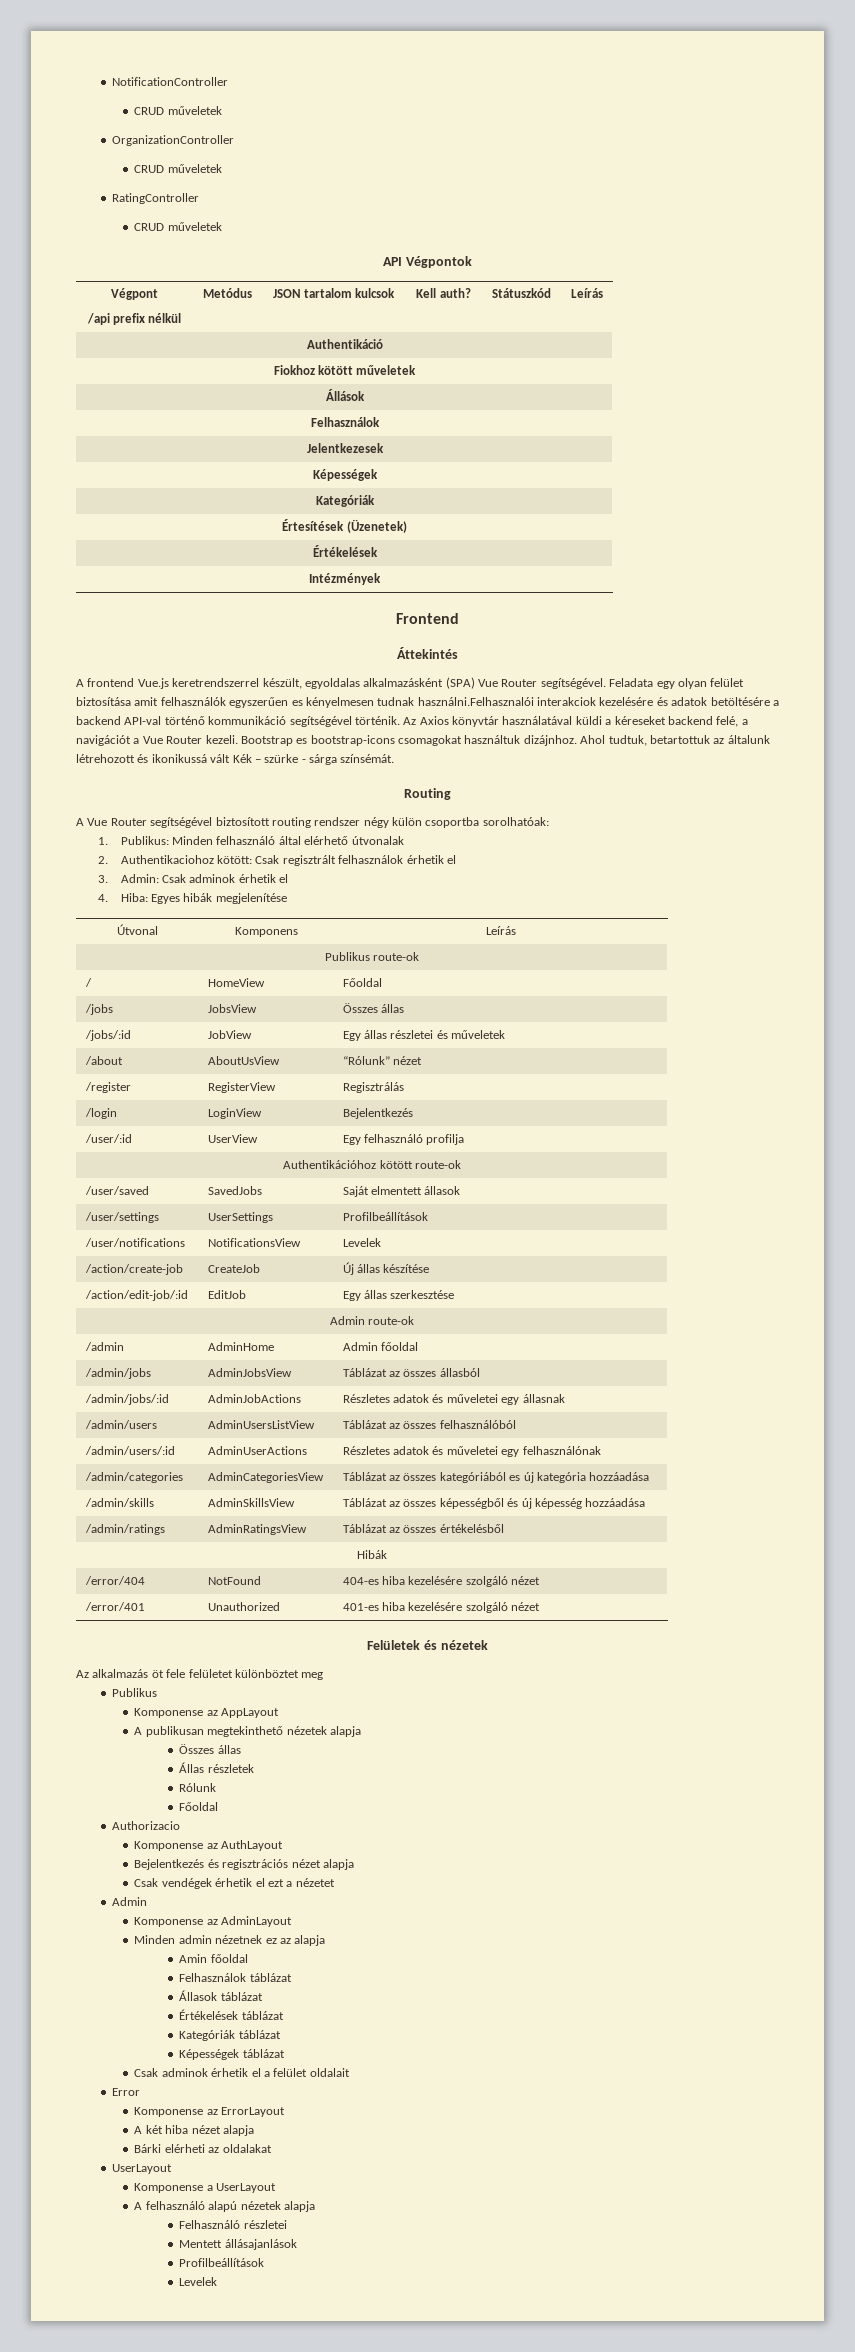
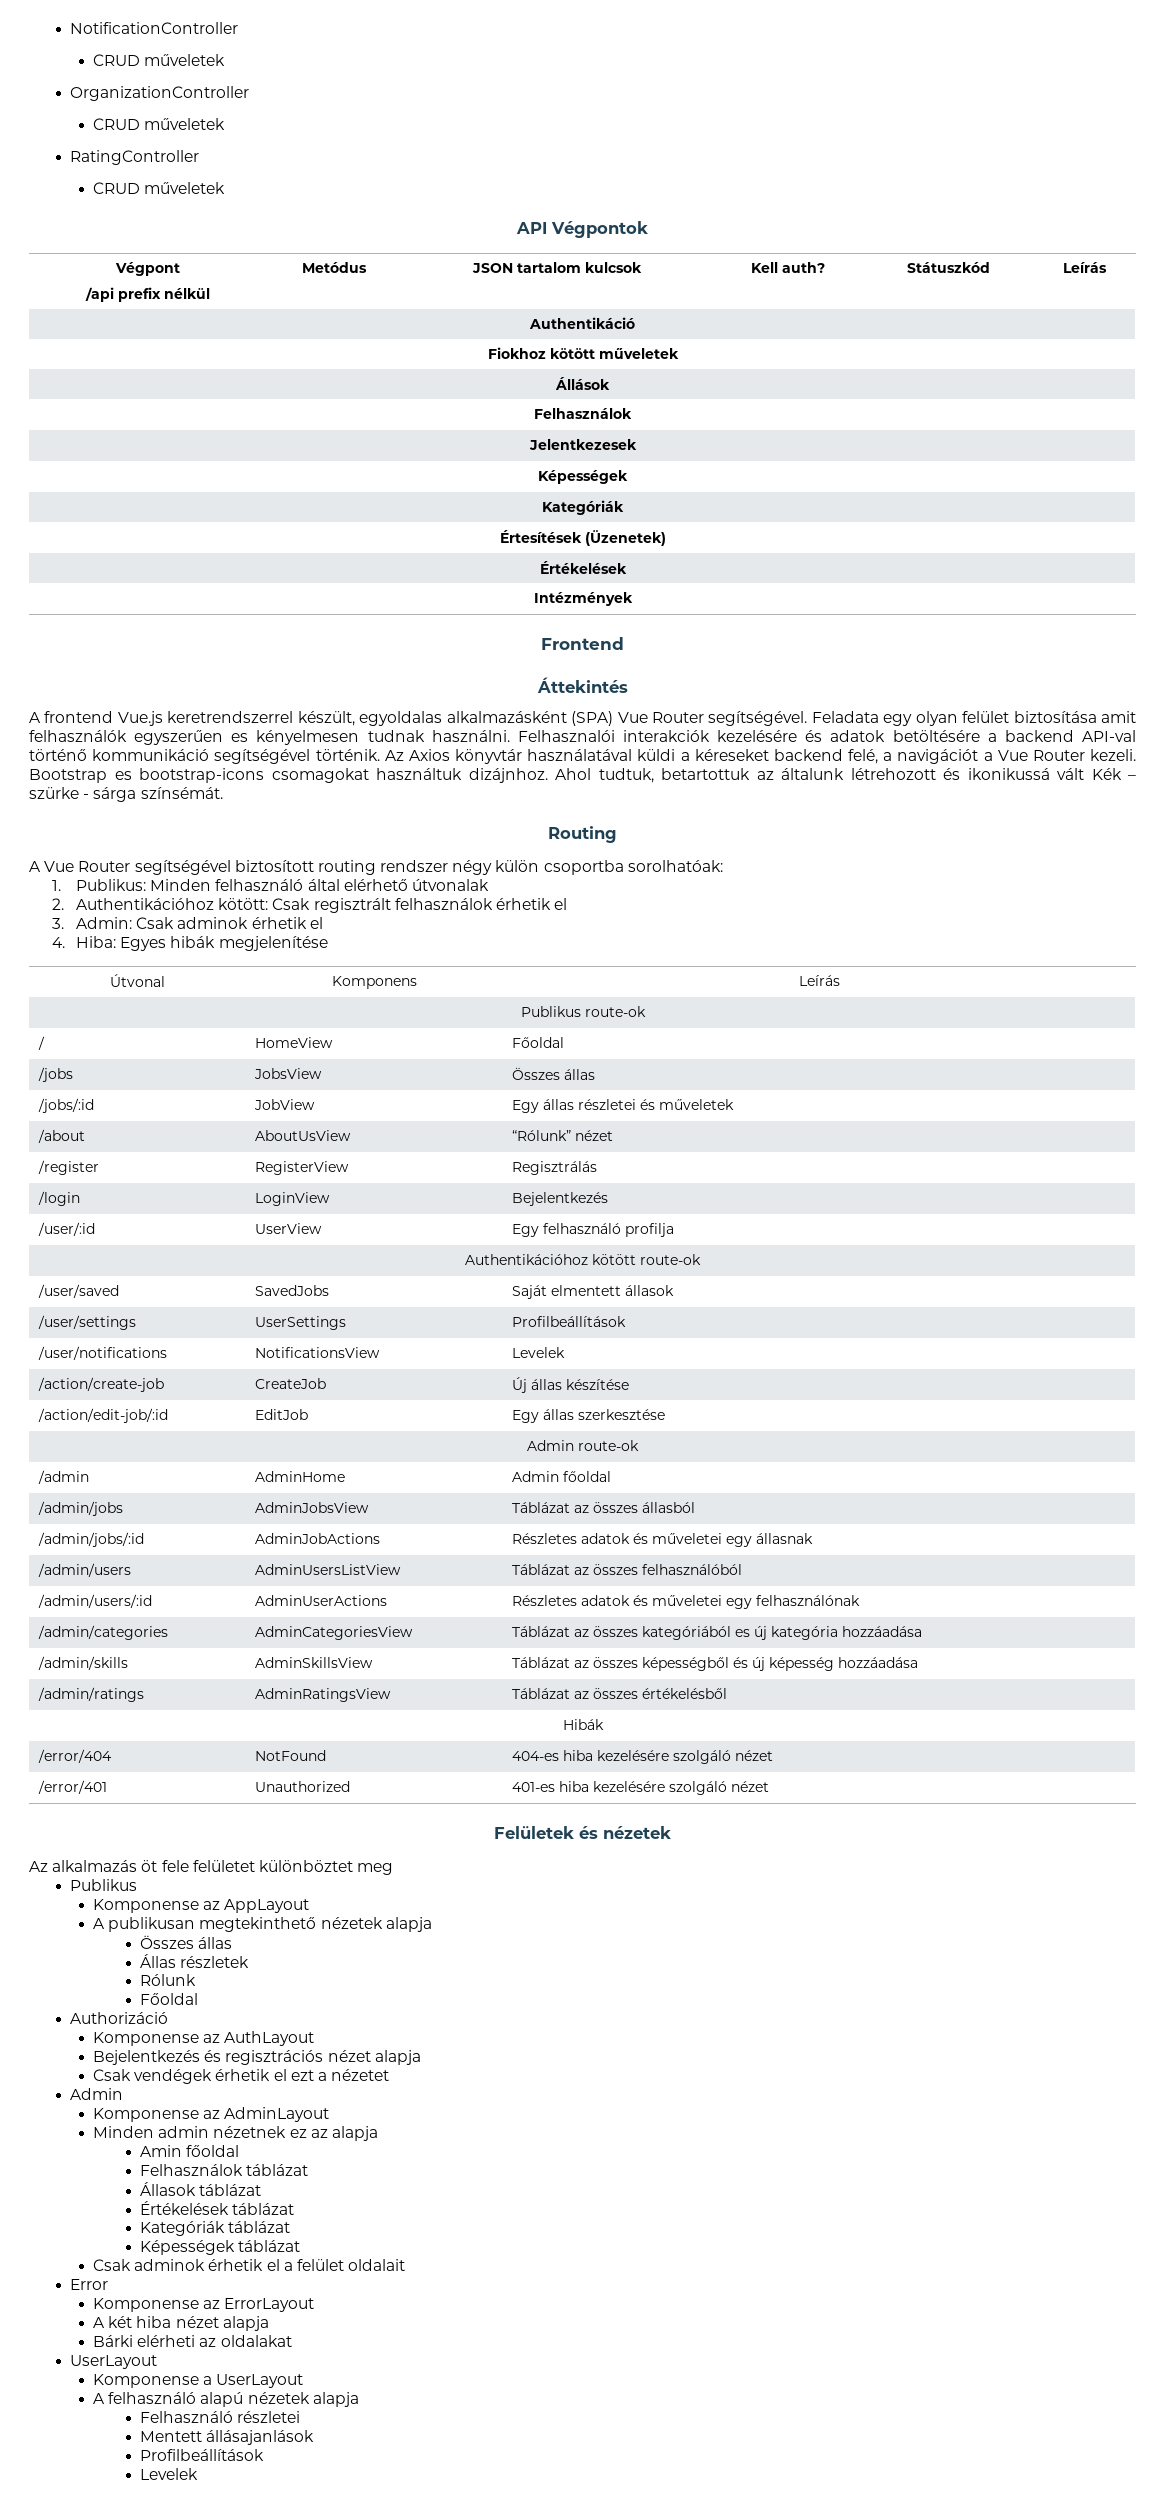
- Feladata egy olyan felület biztosítása amit felhasználók egyszerűen es kényelmesen tudnak használni.Felhasznalói interakciok kezelésére és adatok betöltésére a backend API-val történő kommunikáció segítségével történik.
+ Feladata egy olyan felület biztosítása amit felhasználók egyszerűen es kényelmesen tudnak használni. Felhasznalói interakciók kezelésére és adatok betöltésére a backend API-val történő kommunikáció segítségével történik.
- 2. Authentikaciohoz kötött: Csak regisztrált felhasználok érhetik el
+ 2. Authentikációhoz kötött: Csak regisztrált felhasználok érhetik el
- Authorizacio
+ Authorizáció

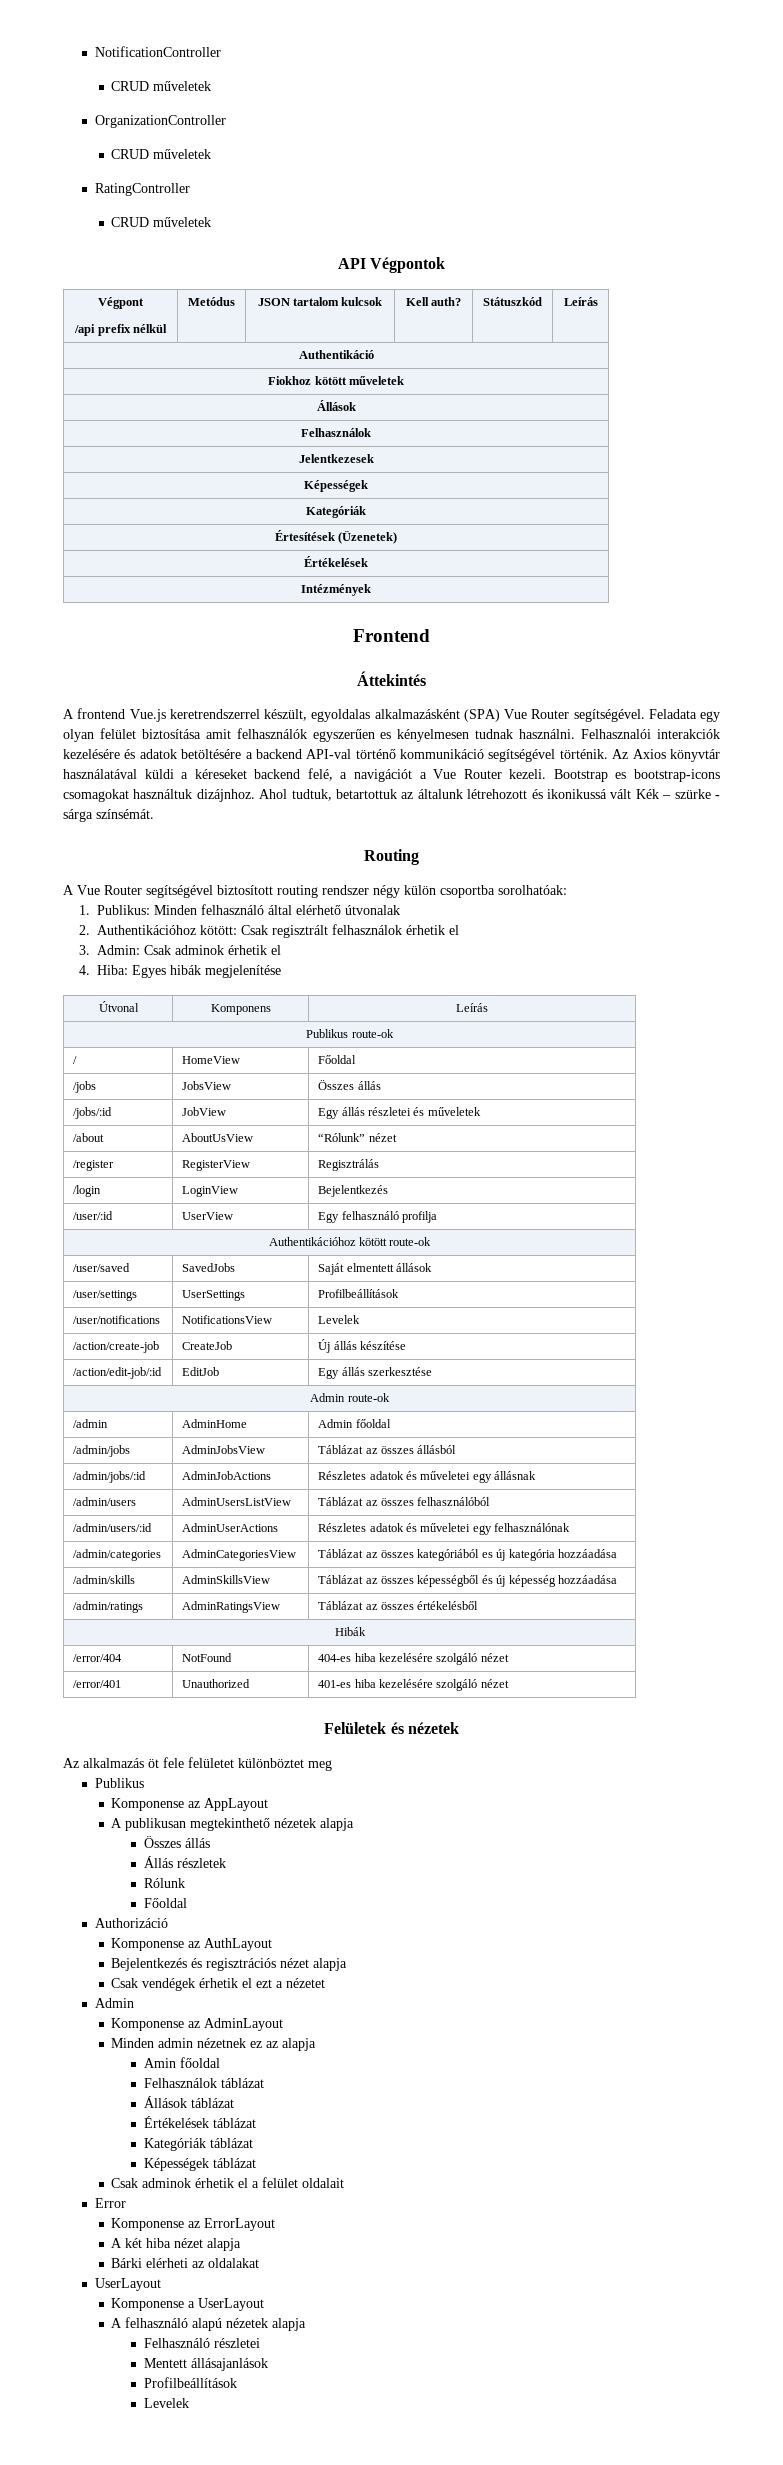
- /jobs | JobsView | Összes állas
+ /jobs | JobsView | Összes állás
- /jobs/:id | JobView | Egy állas részletei és műveletek
+ /jobs/:id | JobView | Egy állás részletei és műveletek
- /user/saved | SavedJobs | Saját elmentett állasok
+ /user/saved | SavedJobs | Saját elmentett állások
- /action/create-job | CreateJob | Új állas készítése
+ /action/create-job | CreateJob | Új állás készítése
- /action/edit-job/:id | EditJob | Egy állas szerkesztése
+ /action/edit-job/:id | EditJob | Egy állás szerkesztése
- /admin/jobs | AdminJobsView | Táblázat az összes állasból
+ /admin/jobs | AdminJobsView | Táblázat az összes állásból
- /admin/jobs/:id | AdminJobActions | Részletes adatok és műveletei egy állasnak
+ /admin/jobs/:id | AdminJobActions | Részletes adatok és műveletei egy állásnak
  A publikusan megtekinthető nézetek alapja
- Összes állas
- Állas részletek
+ Összes állás
+ Állás részletek
- Állasok táblázat
+ Állások táblázat

